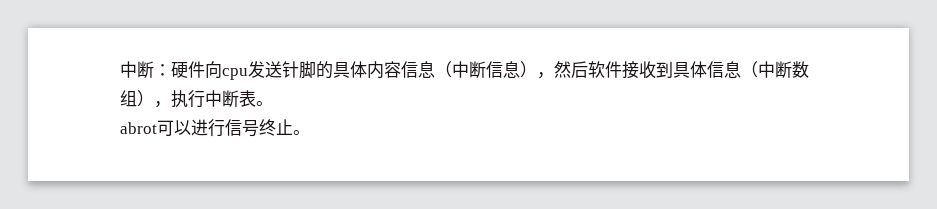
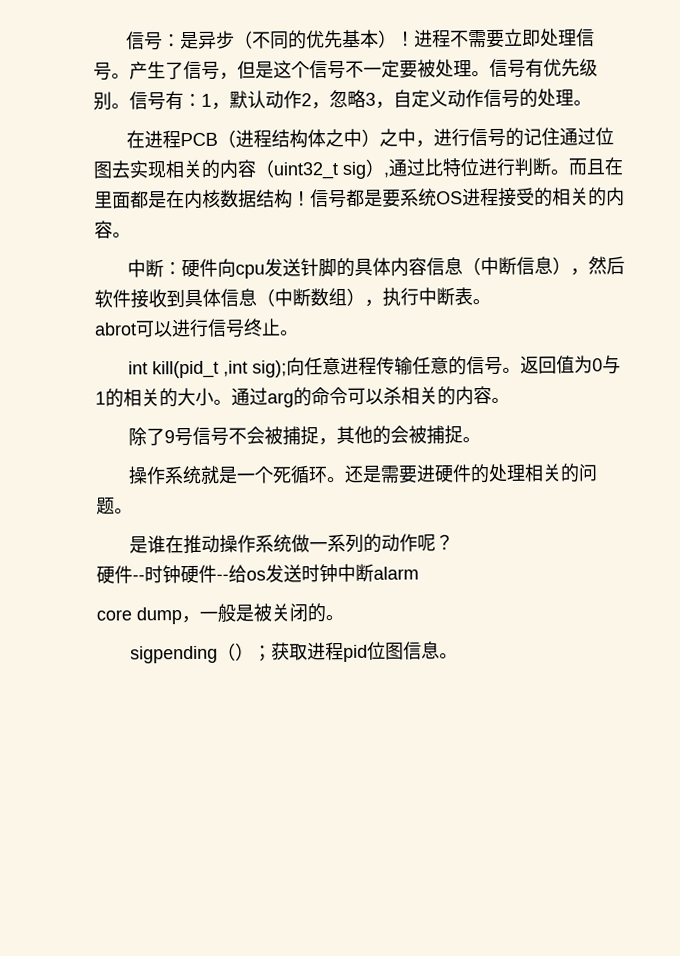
+ 信号：是异步（不同的优先基本）！进程不需要立即处理信号。产生了信号，但是这个信号不一定要被处理。信号有优先级别。信号有：1，默认动作2，忽略3，自定义动作信号的处理。
+ 在进程PCB（进程结构体之中）之中，进行信号的记住通过位图去实现相关的内容（uint32_t sig）,通过比特位进行判断。而且在里面都是在内核数据结构！信号都是要系统OS进程接受的相关的内容。
+ int kill(pid_t ,int sig);向任意进程传输任意的信号。返回值为0与1的相关的大小。通过arg的命令可以杀相关的内容。
+ 除了9号信号不会被捕捉，其他的会被捕捉。
+ 操作系统就是一个死循环。还是需要进硬件的处理相关的问题。
+ 是谁在推动操作系统做一系列的动作呢？
+ 硬件--时钟硬件--给os发送时钟中断alarm
+ core dump，一般是被关闭的。
+ sigpending（）；获取进程pid位图信息。

